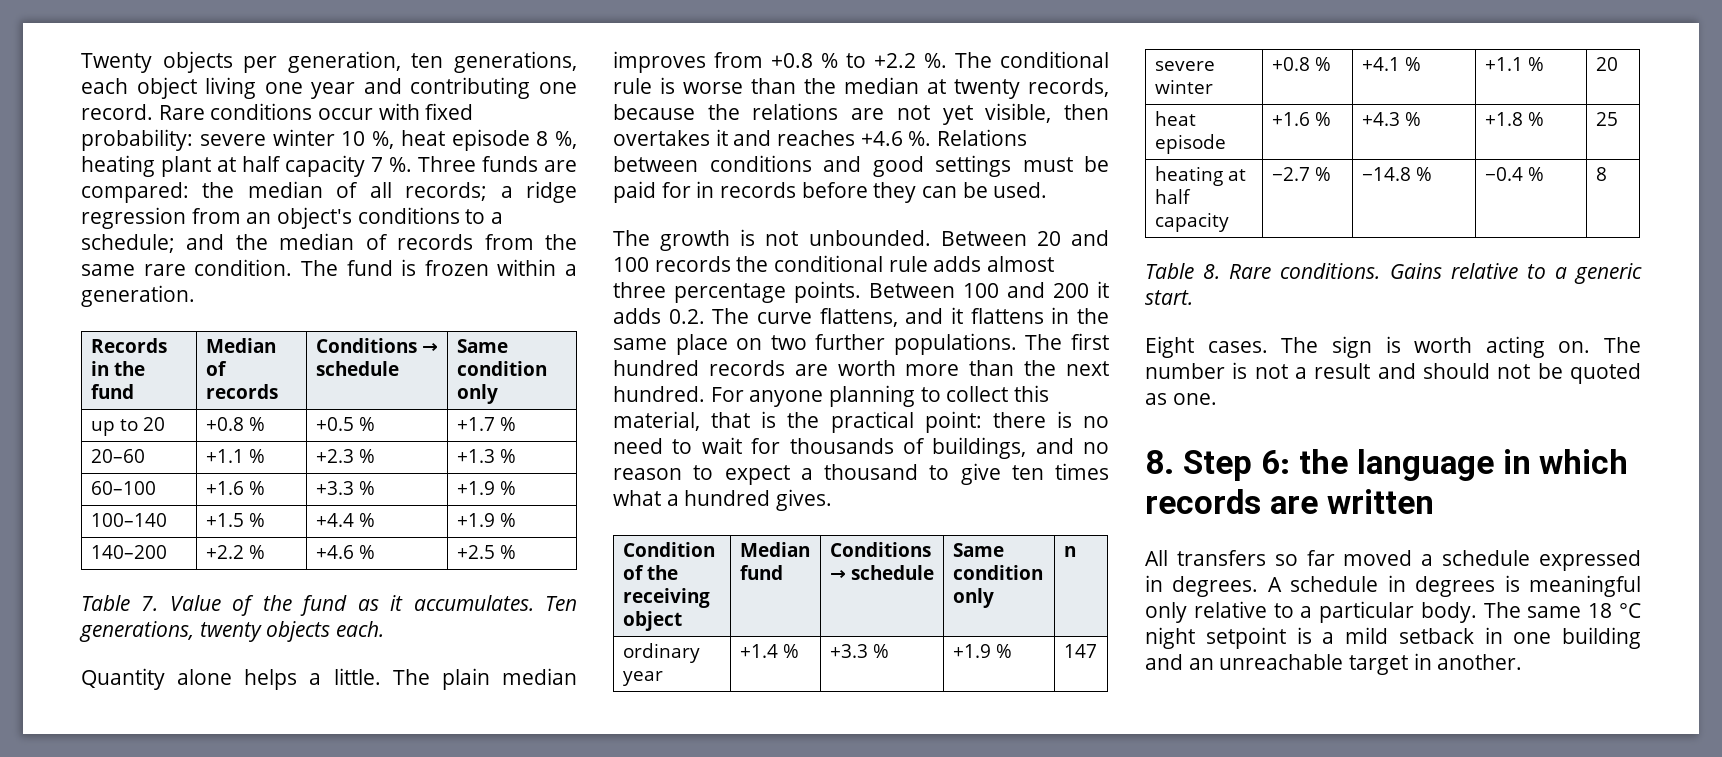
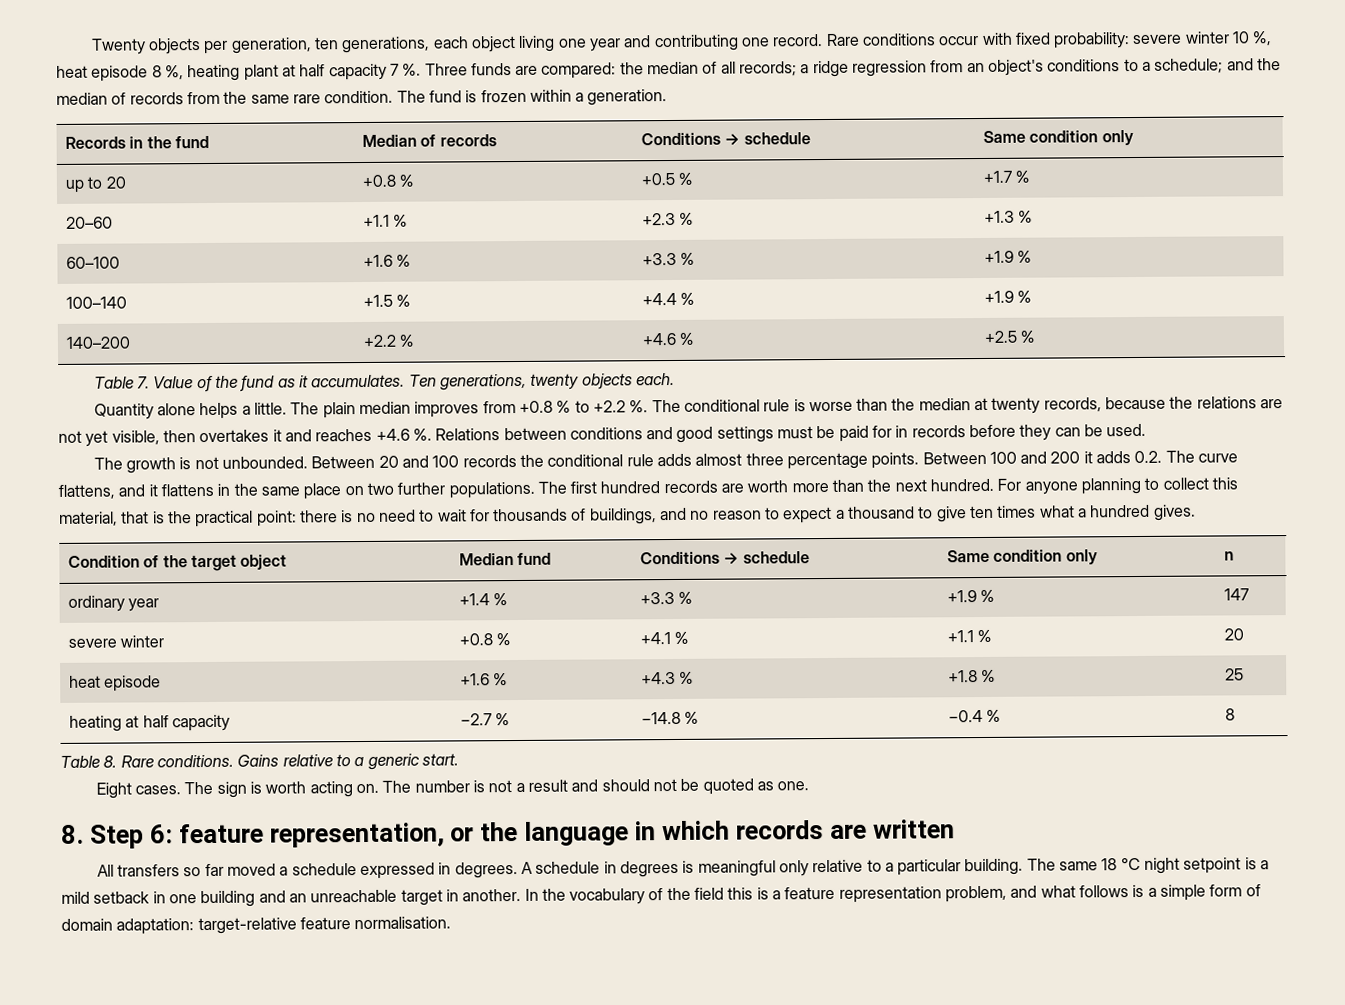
- Condition of the receiving object | Median fund | Conditions → schedule | Same condition only | n
+ Condition of the target object | Median fund | Conditions → schedule | Same condition only | n
- 8. Step 6: the language in which records are written
+ 8. Step 6: feature representation, or the language in which records are written
- A schedule in degrees is meaningful only relative to a particular body.
+ A schedule in degrees is meaningful only relative to a particular building.
+ In the vocabulary of the field this is a feature representation problem, and what follows is a simple form of domain adaptation: target-relative feature normalisation.

